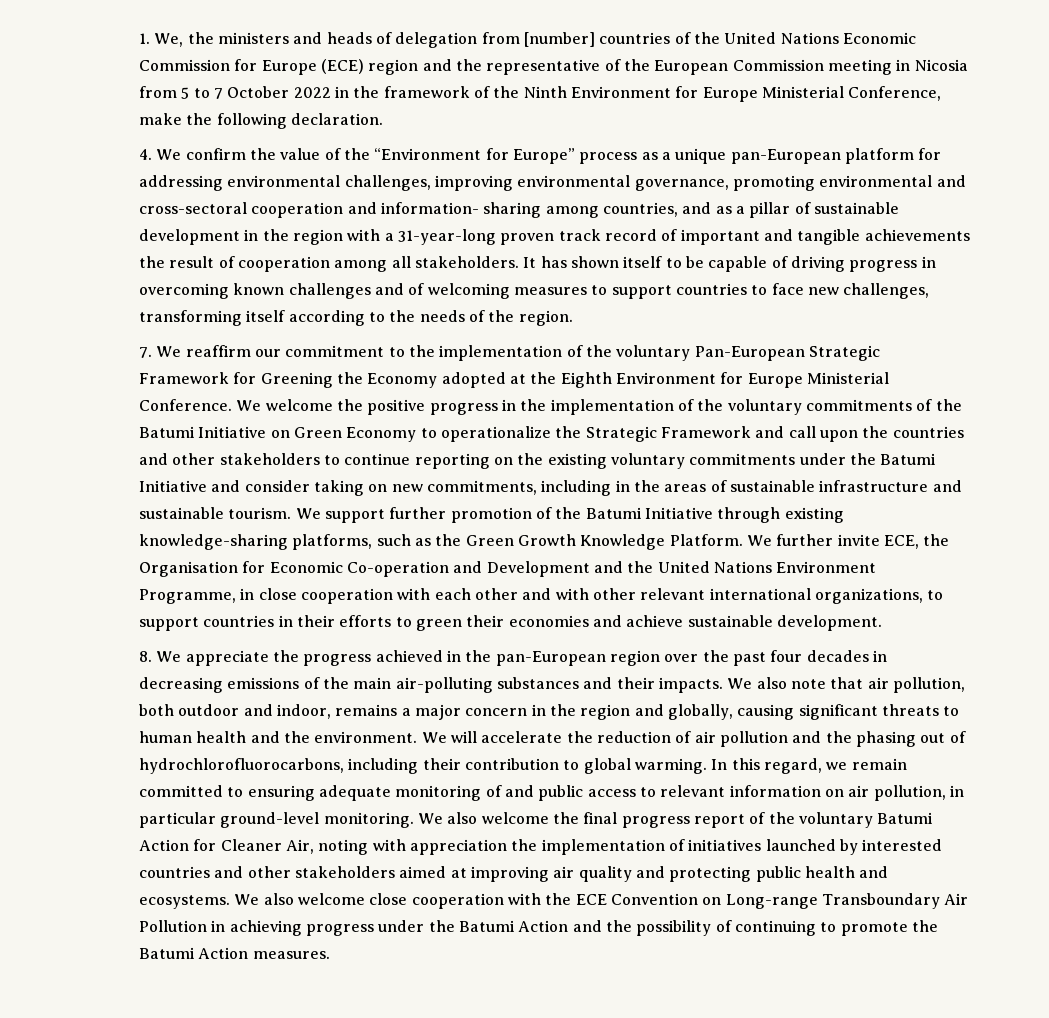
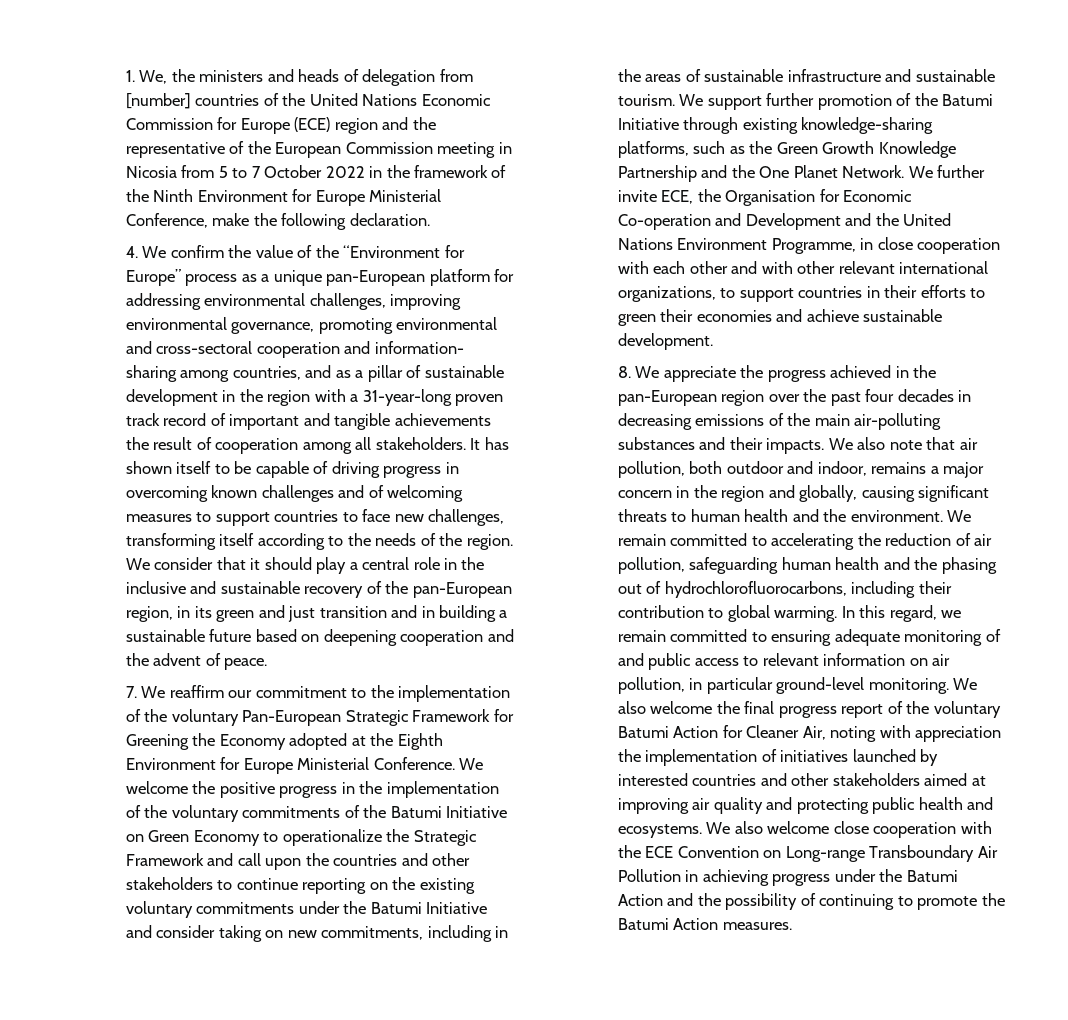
+ We consider that it should play a central role in the inclusive and sustainable recovery of the pan-European region, in its green and just transition and in building a sustainable future based on deepening cooperation and the advent of peace.
- We support further promotion of the Batumi Initiative through existing knowledge-sharing platforms, such as the Green Growth Knowledge Platform.
+ We support further promotion of the Batumi Initiative through existing knowledge-sharing platforms, such as the Green Growth Knowledge Partnership and the One Planet Network.
- We will accelerate the reduction of air pollution and the phasing out of hydrochlorofluorocarbons, including their contribution to global warming.
+ We remain committed to accelerating the reduction of air pollution, safeguarding human health and the phasing out of hydrochlorofluorocarbons, including their contribution to global warming.

